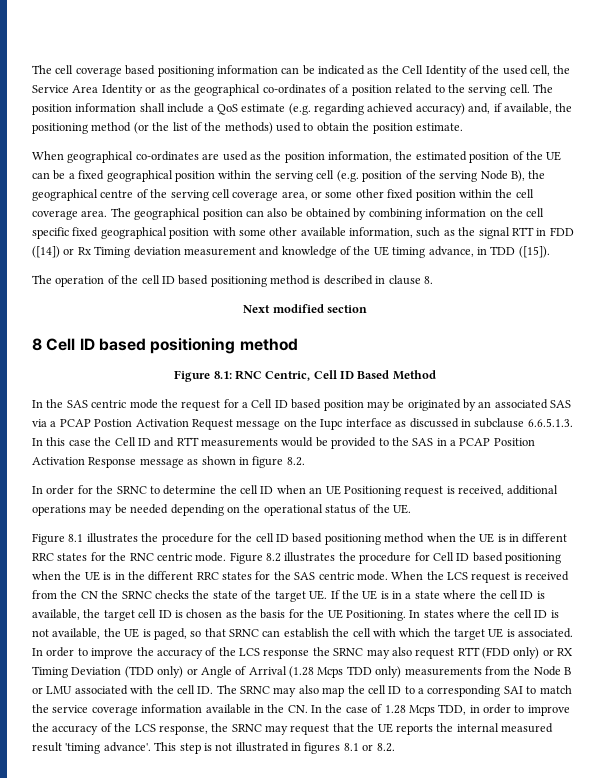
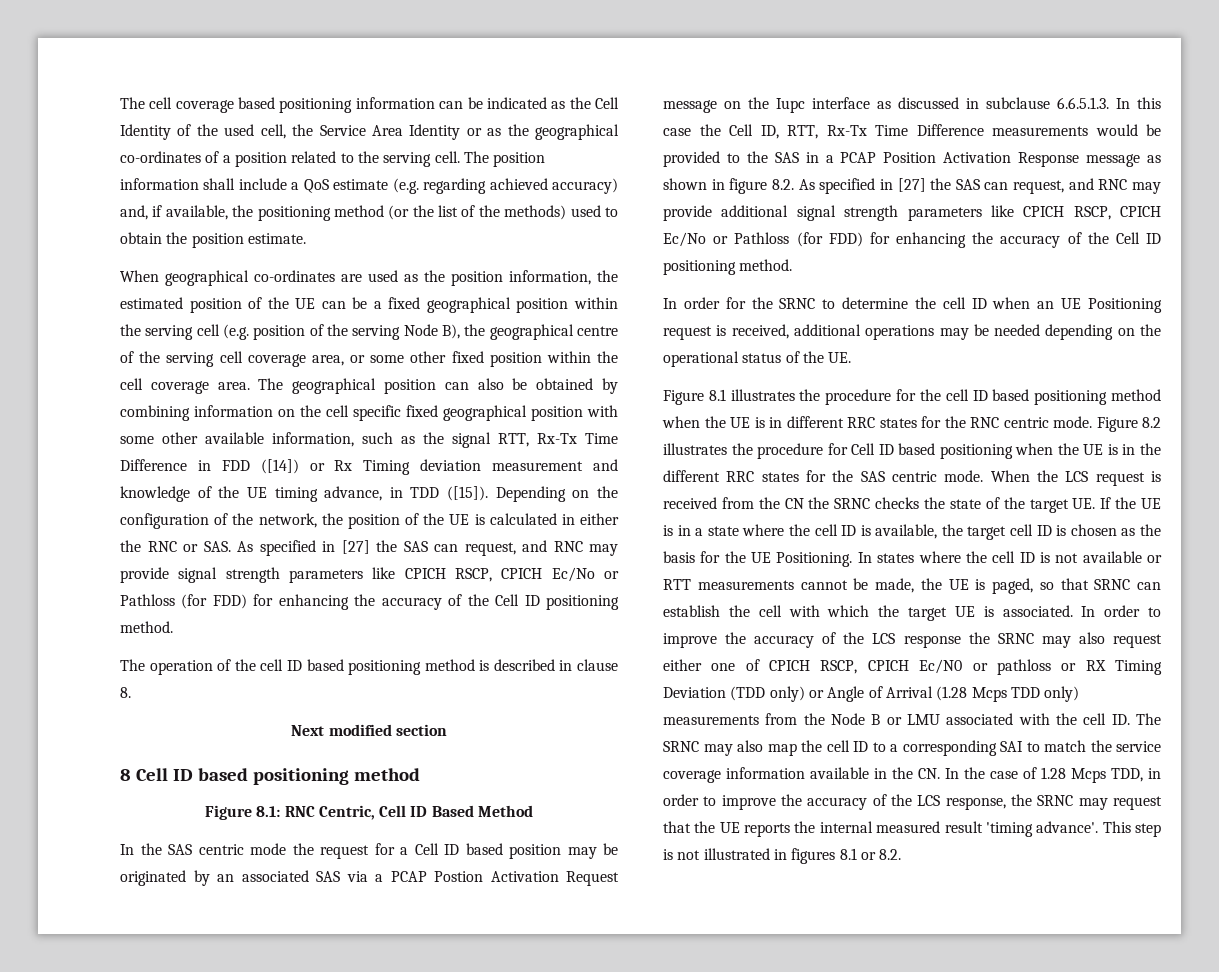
- The geographical position can also be obtained by combining information on the cell specific fixed geographical position with some other available information, such as the signal RTT in FDD ([14]) or Rx Timing deviation measurement and knowledge of the UE timing advance, in TDD ([15]).
+ The geographical position can also be obtained by combining information on the cell specific fixed geographical position with some other available information, such as the signal RTT, Rx-Tx Time Difference in FDD ([14]) or Rx Timing deviation measurement and knowledge of the UE timing advance, in TDD ([15]). Depending on the configuration of the network, the position of the UE is calculated in either the RNC or SAS. As specified in [27] the SAS can request, and RNC may provide signal strength parameters like CPICH RSCP, CPICH Ec/No or Pathloss (for FDD) for enhancing the accuracy of the Cell ID positioning method.
- In the SAS centric mode the request for a Cell ID based position may be originated by an associated SAS via a PCAP Postion Activation Request message on the Iupc interface as discussed in subclause 6.6.5.1.3. In this case the Cell ID and RTT measurements would be provided to the SAS in a PCAP Position Activation Response message as shown in figure 8.2.
+ In the SAS centric mode the request for a Cell ID based position may be originated by an associated SAS via a PCAP Postion Activation Request message on the Iupc interface as discussed in subclause 6.6.5.1.3. In this case the Cell ID, RTT, Rx-Tx Time Difference measurements would be provided to the SAS in a PCAP Position Activation Response message as shown in figure 8.2. As specified in [27] the SAS can request, and RNC may provide additional signal strength parameters like CPICH RSCP, CPICH Ec/No or Pathloss (for FDD) for enhancing the accuracy of the Cell ID positioning method.
- In states where the cell ID is not available, the UE is paged, so that SRNC can establish the cell with which the target UE is associated.
+ In states where the cell ID is not available or RTT measurements cannot be made, the UE is paged, so that SRNC can establish the cell with which the target UE is associated.
- In order to improve the accuracy of the LCS response the SRNC may also request RTT (FDD only) or RX Timing Deviation (TDD only) or Angle of Arrival (1.28 Mcps TDD only) measurements from the Node B or LMU associated with the cell ID. The SRNC may also map the cell ID to a corresponding SAI to match the service coverage information available in the CN. In the case of 1.28 Mcps TDD, in order to improve the accuracy of the LCS response, the SRNC may request that the UE reports the internal measured result 'timing advance'.
+ In order to improve the accuracy of the LCS response the SRNC may also request either one of CPICH RSCP, CPICH Ec/N0 or pathloss or RX Timing Deviation (TDD only) or Angle of Arrival (1.28 Mcps TDD only) measurements from the Node B or LMU associated with the cell ID. The SRNC may also map the cell ID to a corresponding SAI to match the service coverage information available in the CN. In the case of 1.28 Mcps TDD, in order to improve the accuracy of the LCS response, the SRNC may request that the UE reports the internal measured result 'timing advance'.

